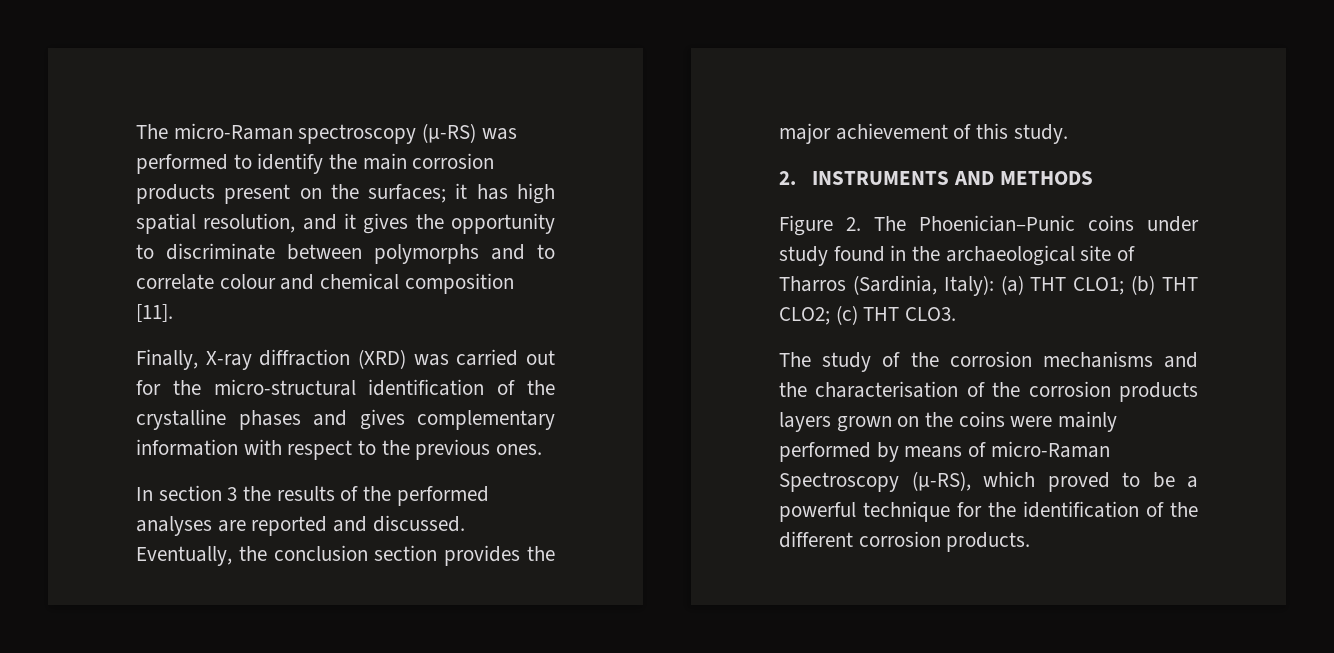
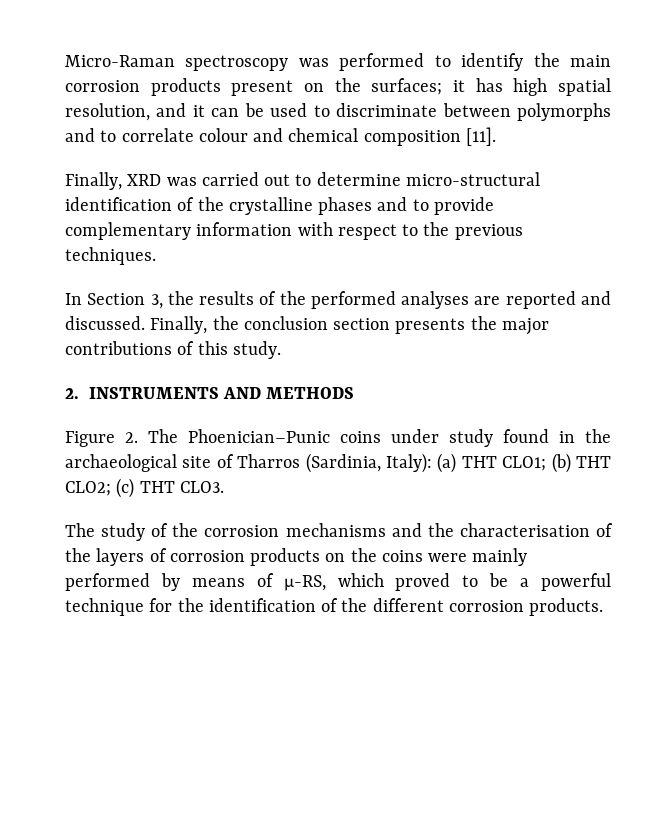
- The micro-Raman spectroscopy (µ-RS) was performed to identify the main corrosion products present on the surfaces; it has high spatial resolution, and it gives the opportunity to discriminate between polymorphs and to correlate colour and chemical composition [11].
+ Micro-Raman spectroscopy was performed to identify the main corrosion products present on the surfaces; it has high spatial resolution, and it can be used to discriminate between polymorphs and to correlate colour and chemical composition [11].
- Finally, X-ray diffraction (XRD) was carried out for the micro-structural identification of the crystalline phases and gives complementary information with respect to the previous ones.
+ Finally, XRD was carried out to determine micro-structural identification of the crystalline phases and to provide complementary information with respect to the previous techniques.
- In section 3 the results of the performed analyses are reported and discussed.
+ In Section 3, the results of the performed analyses are reported and discussed.
- Eventually, the conclusion section provides the major achievement of this study.
+ Finally, the conclusion section presents the major contributions of this study.
- The study of the corrosion mechanisms and the characterisation of the corrosion products layers grown on the coins were mainly performed by means of micro-Raman Spectroscopy (μ-RS), which proved to be a powerful technique for the identification of the different corrosion products.
+ The study of the corrosion mechanisms and the characterisation of the layers of corrosion products on the coins were mainly performed by means of μ-RS, which proved to be a powerful technique for the identification of the different corrosion products.

